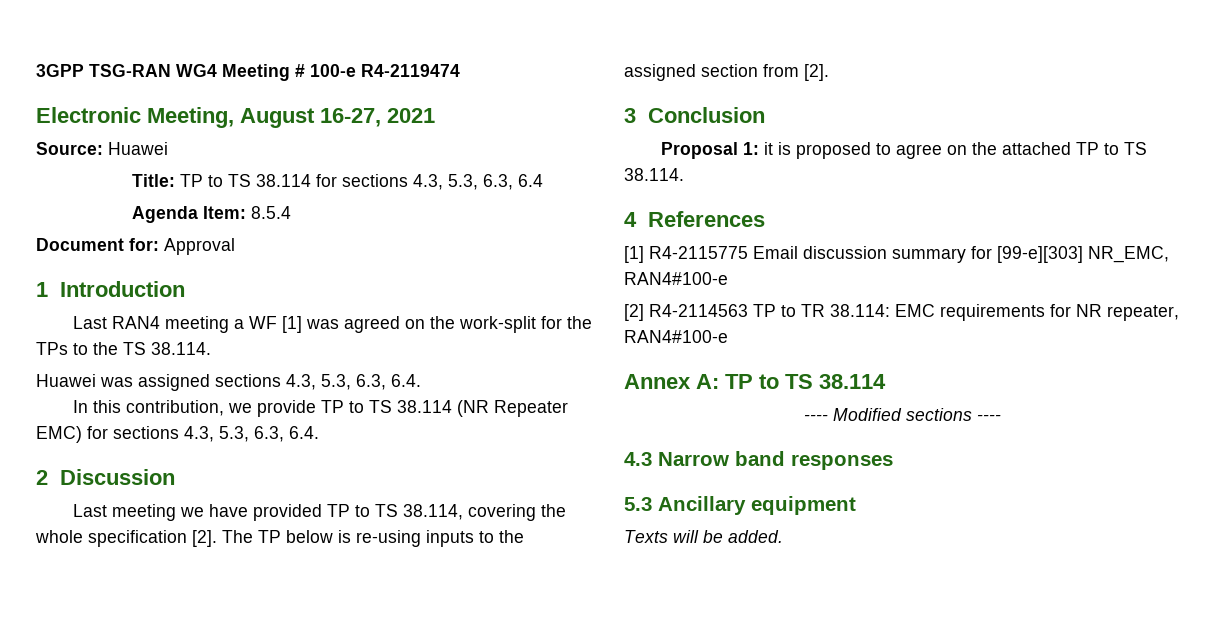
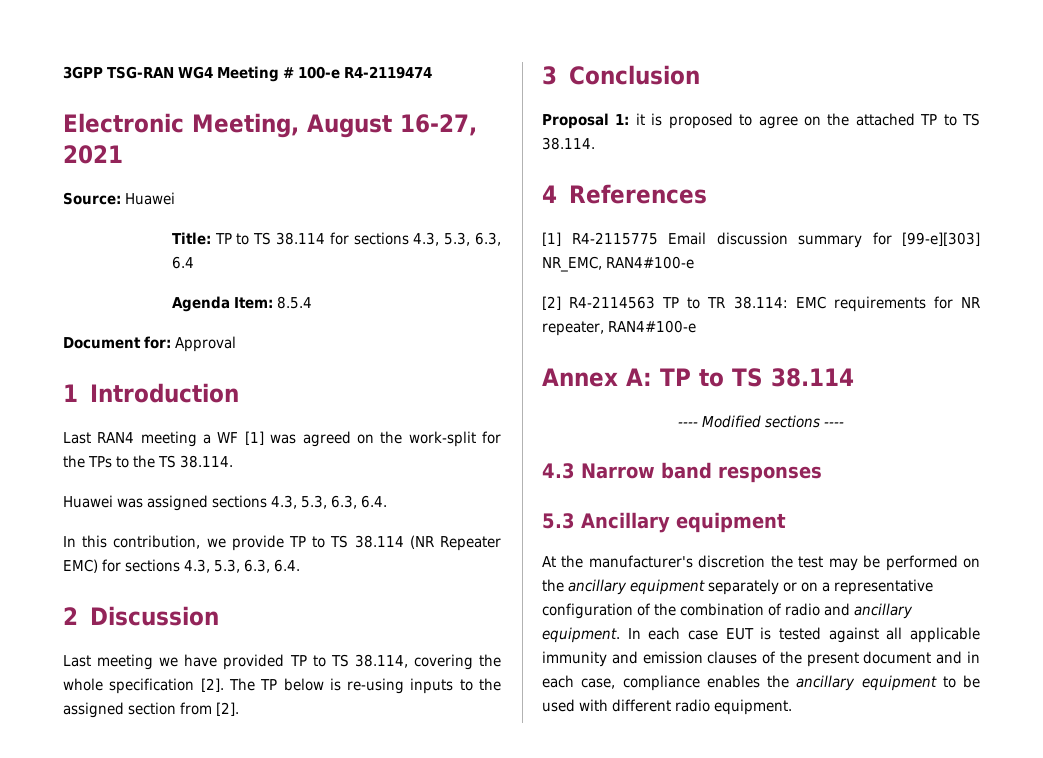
- Texts will be added.
+ At the manufacturer's discretion the test may be performed on the ancillary equipment separately or on a representative configuration of the combination of radio and ancillary equipment. In each case EUT is tested against all applicable immunity and emission clauses of the present document and in each case, compliance enables the ancillary equipment to be used with different radio equipment.

